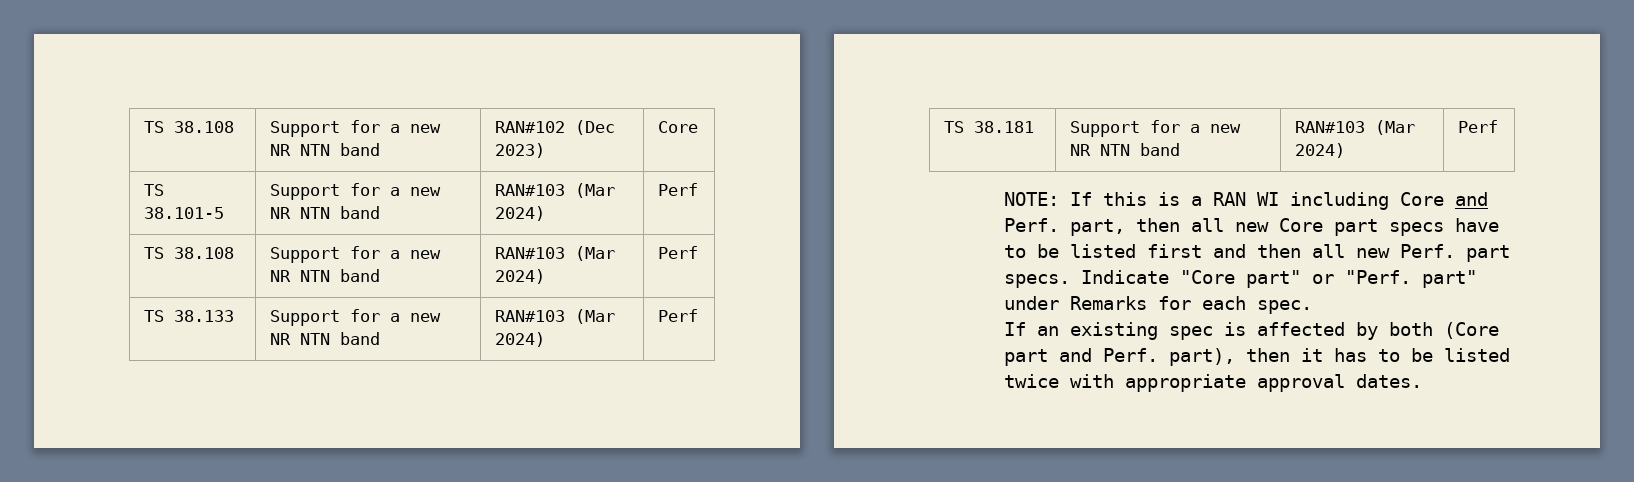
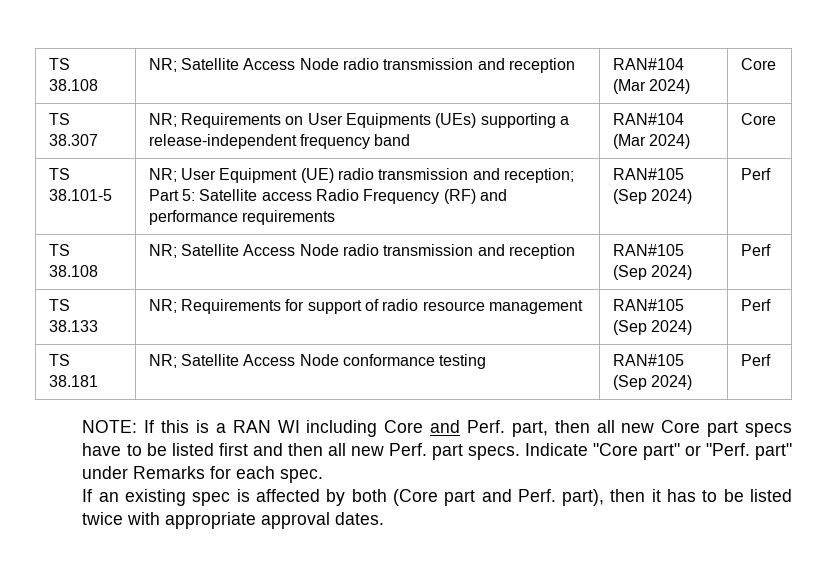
- TS 38.108 | Support for a new NR NTN band | RAN#102 (Dec 2023) | Core
- TS 38.101-5 | Support for a new NR NTN band | RAN#103 (Mar 2024) | Perf
- TS 38.108 | Support for a new NR NTN band | RAN#103 (Mar 2024) | Perf
- TS 38.133 | Support for a new NR NTN band | RAN#103 (Mar 2024) | Perf
- TS 38.181 | Support for a new NR NTN band | RAN#103 (Mar 2024) | Perf
+ TS 38.108 | NR; Satellite Access Node radio transmission and reception | RAN#104 (Mar 2024) | Core
+ TS 38.307 | NR; Requirements on User Equipments (UEs) supporting a release-independent frequency band | RAN#104 (Mar 2024) | Core
+ TS 38.101-5 | NR; User Equipment (UE) radio transmission and reception; Part 5: Satellite access Radio Frequency (RF) and performance requirements | RAN#105 (Sep 2024) | Perf
+ TS 38.108 | NR; Satellite Access Node radio transmission and reception | RAN#105 (Sep 2024) | Perf
+ TS 38.133 | NR; Requirements for support of radio resource management | RAN#105 (Sep 2024) | Perf
+ TS 38.181 | NR; Satellite Access Node conformance testing | RAN#105 (Sep 2024) | Perf

